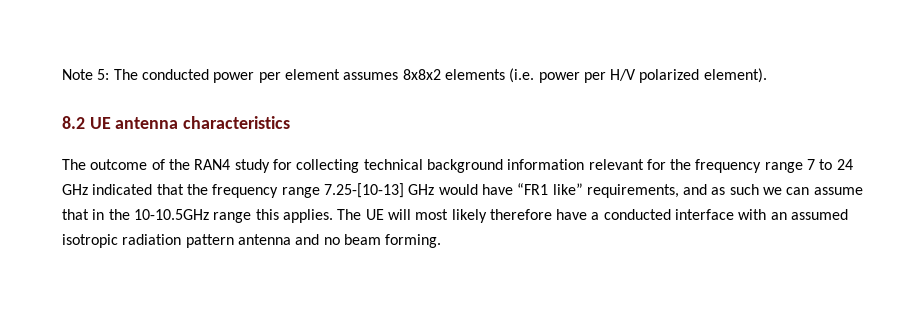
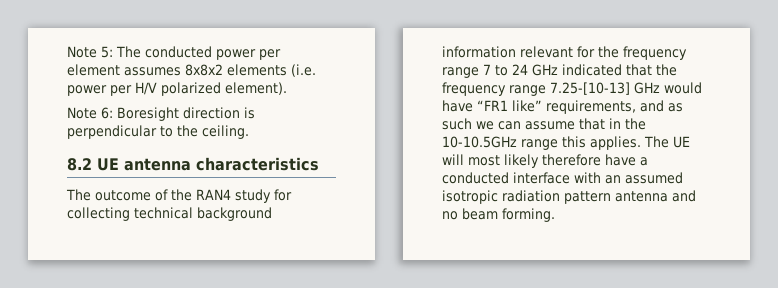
+ Note 6: Boresight direction is perpendicular to the ceiling.

